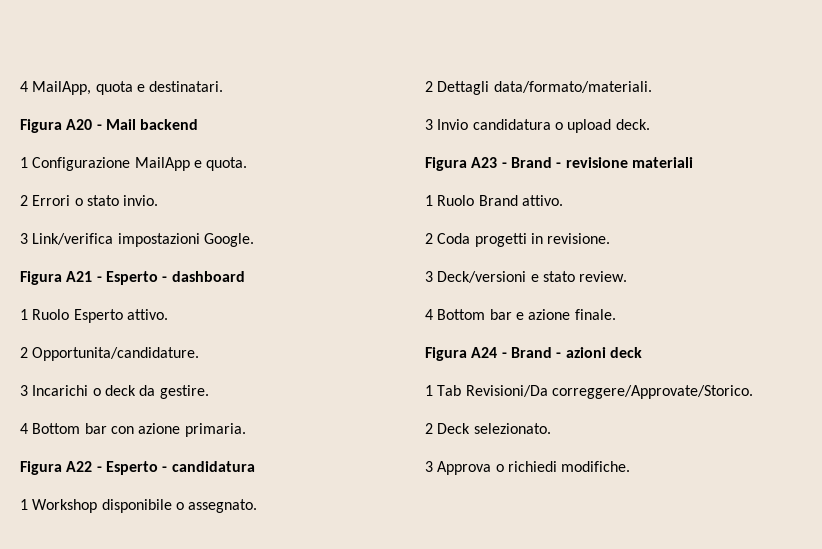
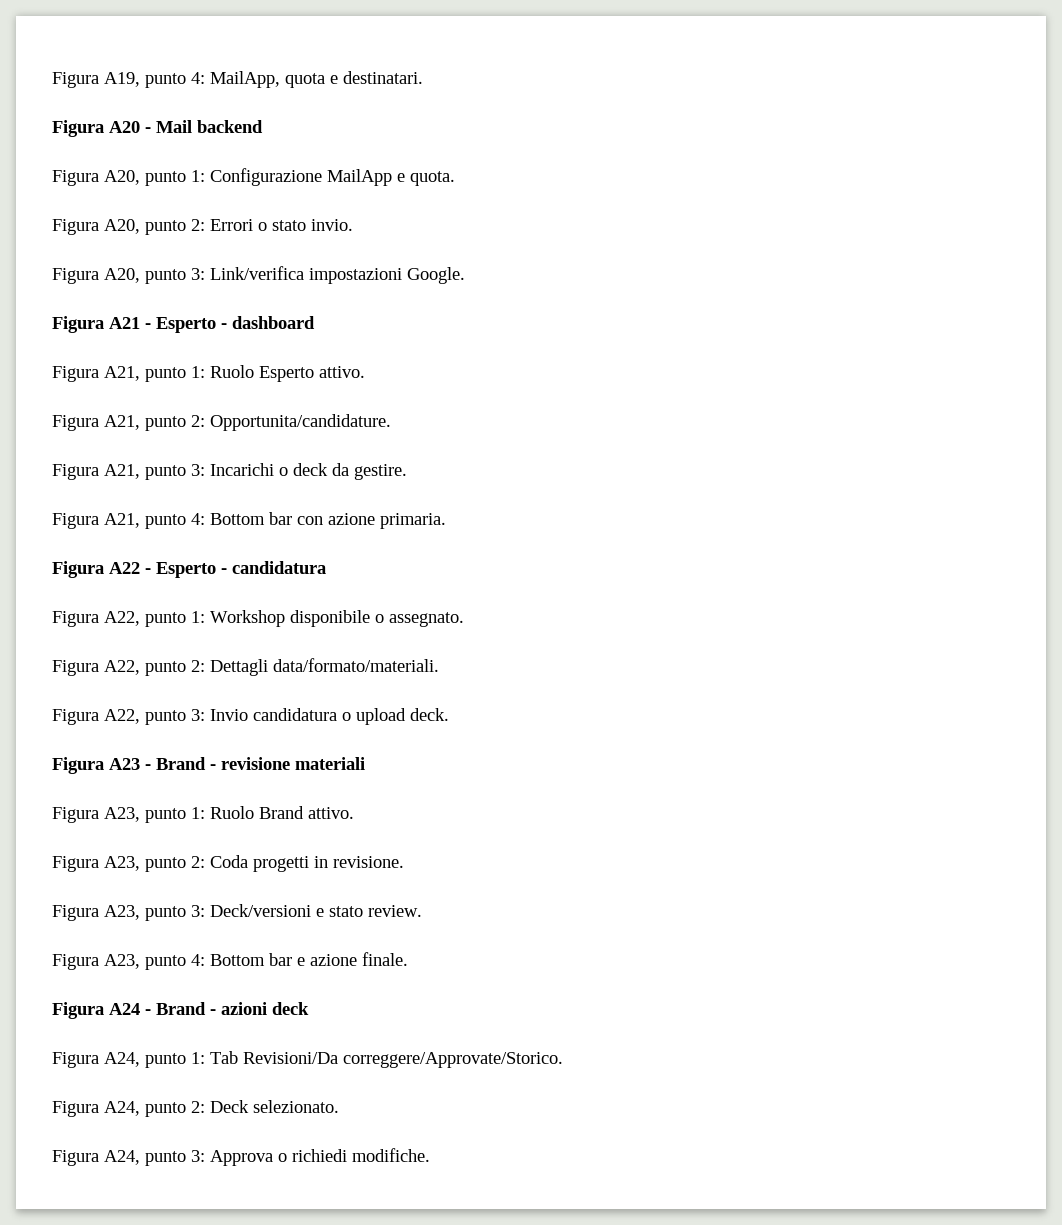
- 4 MailApp, quota e destinatari.
+ Figura A19, punto 4: MailApp, quota e destinatari.
- 1 Configurazione MailApp e quota.
+ Figura A20, punto 1: Configurazione MailApp e quota.
- 2 Errori o stato invio.
+ Figura A20, punto 2: Errori o stato invio.
- 3 Link/verifica impostazioni Google.
+ Figura A20, punto 3: Link/verifica impostazioni Google.
- 1 Ruolo Esperto attivo.
+ Figura A21, punto 1: Ruolo Esperto attivo.
- 2 Opportunita/candidature.
- 3 Incarichi o deck da gestire.
+ Figura A21, punto 2: Opportunita/candidature.
+ Figura A21, punto 3: Incarichi o deck da gestire.
- 4 Bottom bar con azione primaria.
+ Figura A21, punto 4: Bottom bar con azione primaria.
- 1 Workshop disponibile o assegnato.
+ Figura A22, punto 1: Workshop disponibile o assegnato.
- 2 Dettagli data/formato/materiali.
- 3 Invio candidatura o upload deck.
+ Figura A22, punto 2: Dettagli data/formato/materiali.
+ Figura A22, punto 3: Invio candidatura o upload deck.
- 1 Ruolo Brand attivo.
+ Figura A23, punto 1: Ruolo Brand attivo.
- 2 Coda progetti in revisione.
+ Figura A23, punto 2: Coda progetti in revisione.
- 3 Deck/versioni e stato review.
+ Figura A23, punto 3: Deck/versioni e stato review.
- 4 Bottom bar e azione finale.
+ Figura A23, punto 4: Bottom bar e azione finale.
- 1 Tab Revisioni/Da correggere/Approvate/Storico.
+ Figura A24, punto 1: Tab Revisioni/Da correggere/Approvate/Storico.
- 2 Deck selezionato.
- 3 Approva o richiedi modifiche.
+ Figura A24, punto 2: Deck selezionato.
+ Figura A24, punto 3: Approva o richiedi modifiche.

